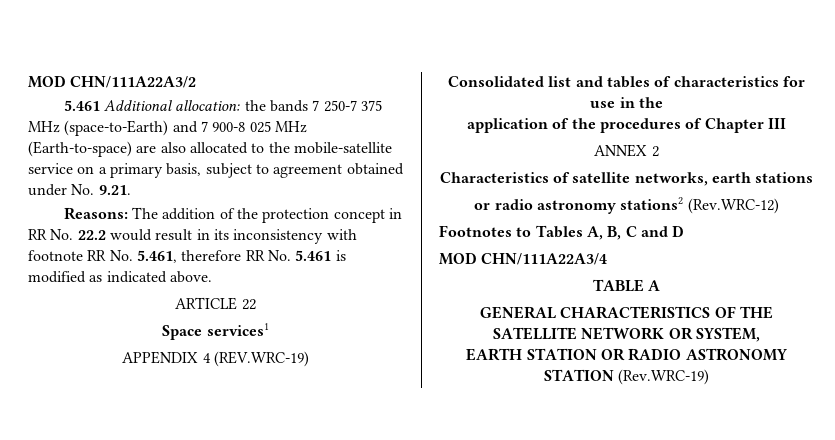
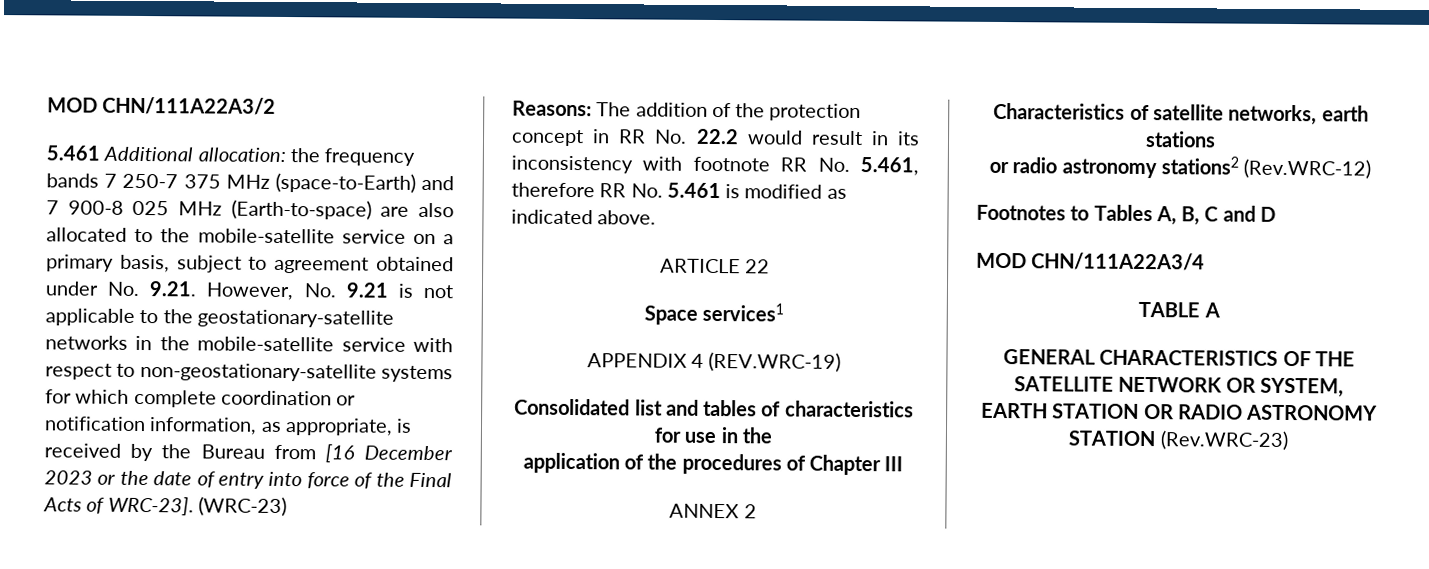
- 5.461 Additional allocation: the bands 7 250-7 375 MHz (space-to-Earth) and 7 900-8 025 MHz (Earth-to-space) are also allocated to the mobile-satellite service on a primary basis, subject to agreement obtained under No. 9.21.
+ 5.461 Additional allocation: the frequency bands 7 250-7 375 MHz (space-to-Earth) and 7 900-8 025 MHz (Earth-to-space) are also allocated to the mobile-satellite service on a primary basis, subject to agreement obtained under No. 9.21. However, No. 9.21 is not applicable to the geostationary-satellite networks in the mobile-satellite service with respect to non-geostationary-satellite systems for which complete coordination or notification information, as appropriate, is received by the Bureau from [16 December 2023 or the date of entry into force of the Final Acts of WRC-23]. (WRC-23)
- EARTH STATION OR RADIO ASTRONOMY STATION (Rev.WRC-19)
+ EARTH STATION OR RADIO ASTRONOMY STATION (Rev.WRC-23)

